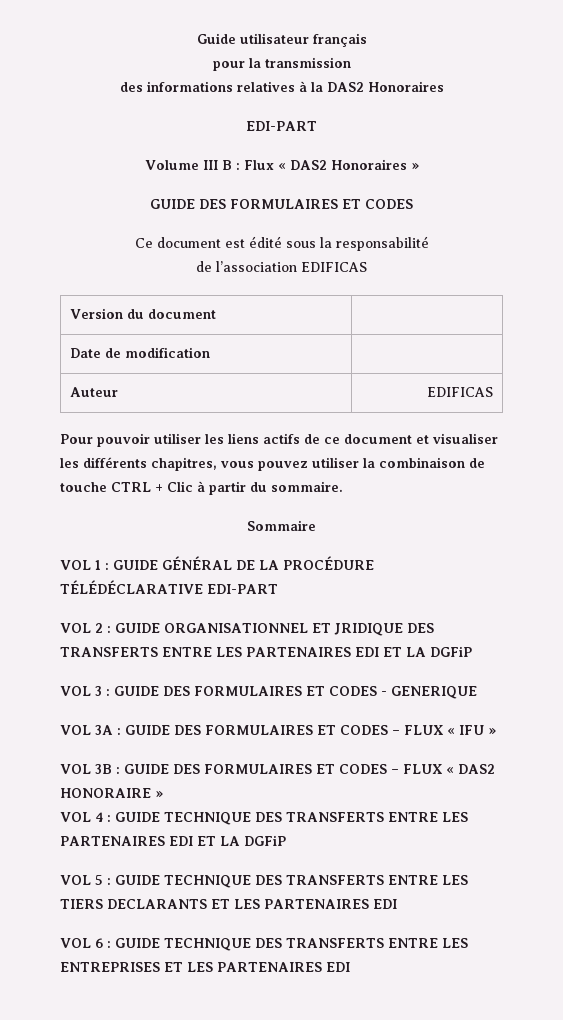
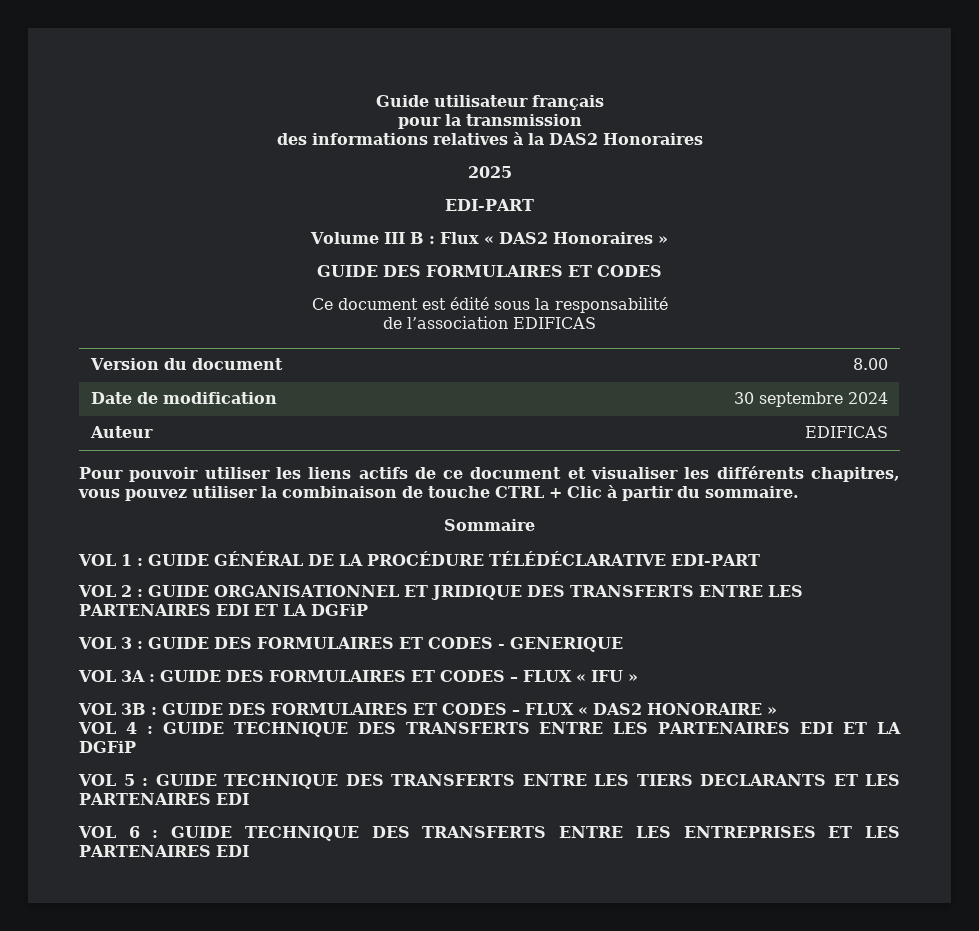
+ 2025
- Version du document |
+ Version du document | 8.00
- Date de modification |
+ Date de modification | 30 septembre 2024

